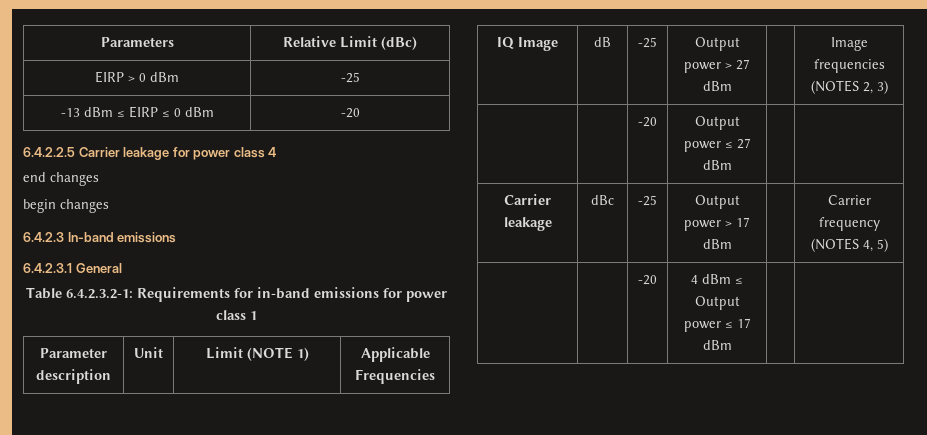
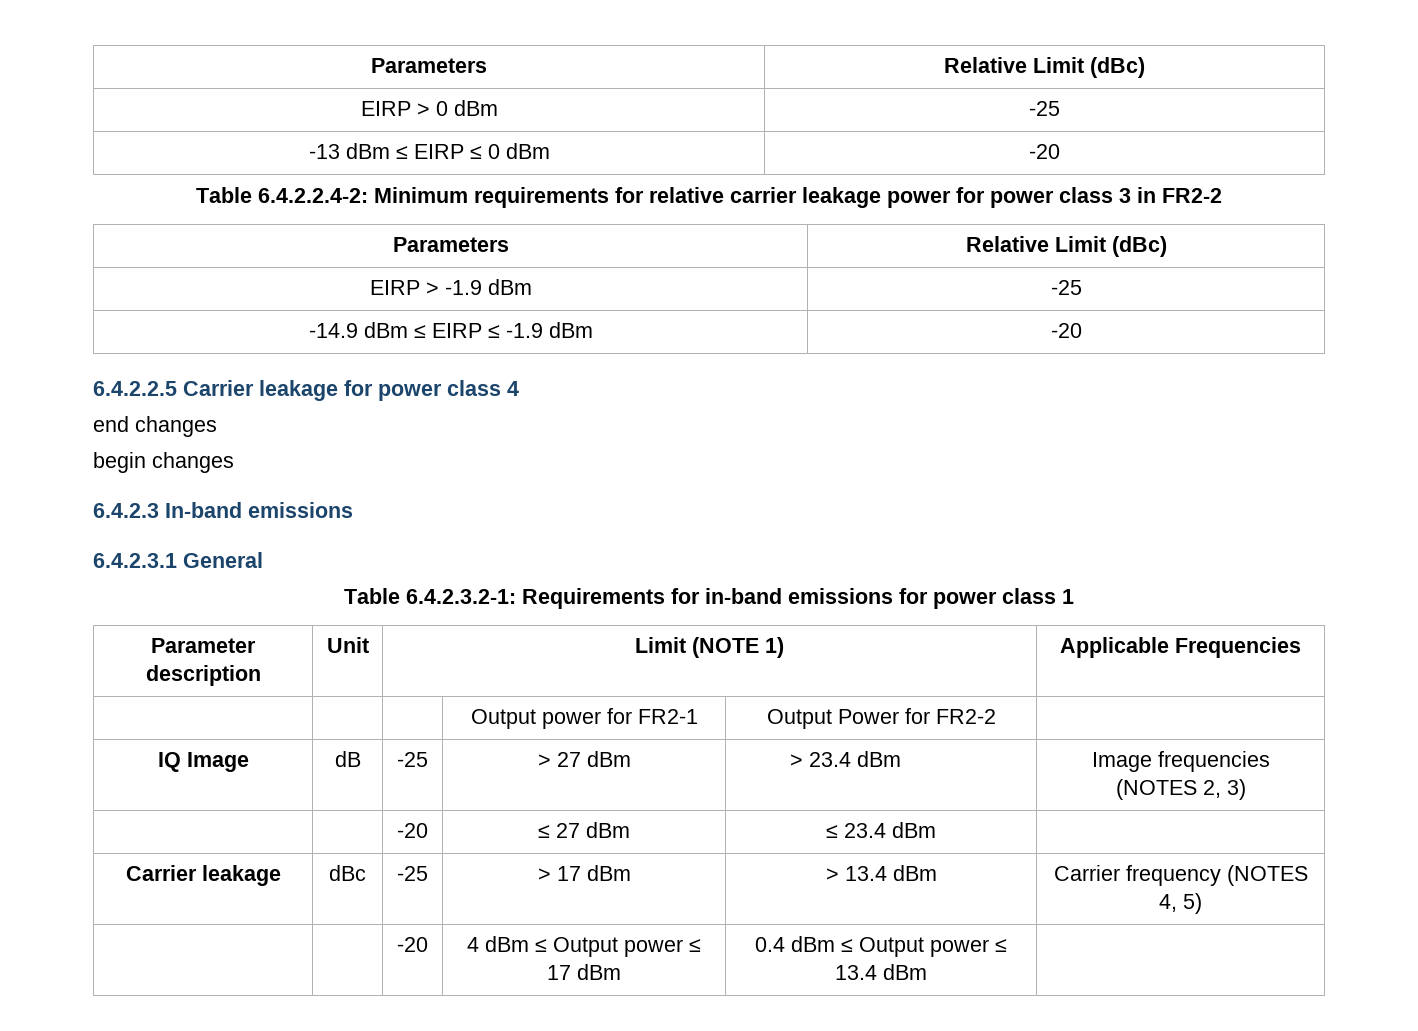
+ Table 6.4.2.2.4-2: Minimum requirements for relative carrier leakage power for power class 3 in FR2-2
+ Parameters | Relative Limit (dBc)
+ EIRP > -1.9 dBm | -25
+ -14.9 dBm ≤ EIRP ≤ -1.9 dBm | -20
+ | | | Output power for FR2-1 | Output Power for FR2-2 |
- IQ Image | dB | -25 | Output power > 27 dBm | | Image frequencies (NOTES 2, 3)
+ IQ Image | dB | -25 | > 27 dBm | > 23.4 dBm | Image frequencies (NOTES 2, 3)
- | | -20 | Output power ≤ 27 dBm | |
+ | | -20 | ≤ 27 dBm | ≤ 23.4 dBm |
- Carrier leakage | dBc | -25 | Output power > 17 dBm | | Carrier frequency (NOTES 4, 5)
+ Carrier leakage | dBc | -25 | > 17 dBm | > 13.4 dBm | Carrier frequency (NOTES 4, 5)
- | | -20 | 4 dBm ≤ Output power ≤ 17 dBm | |
+ | | -20 | 4 dBm ≤ Output power ≤ 17 dBm | 0.4 dBm ≤ Output power ≤ 13.4 dBm |

